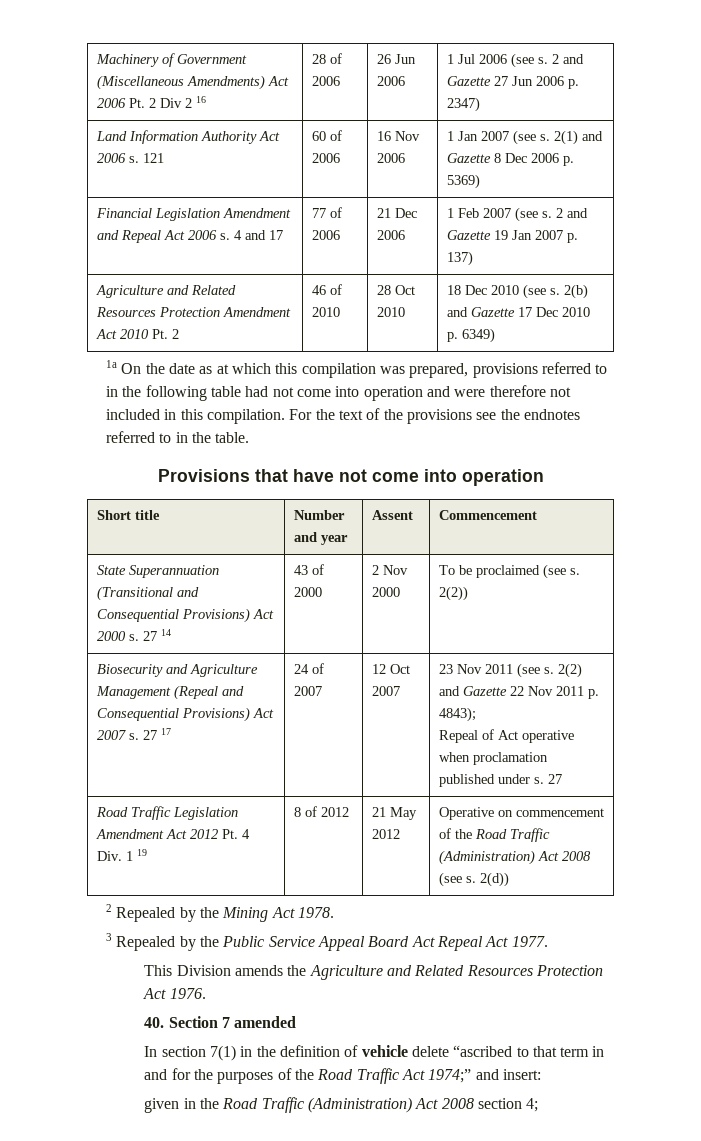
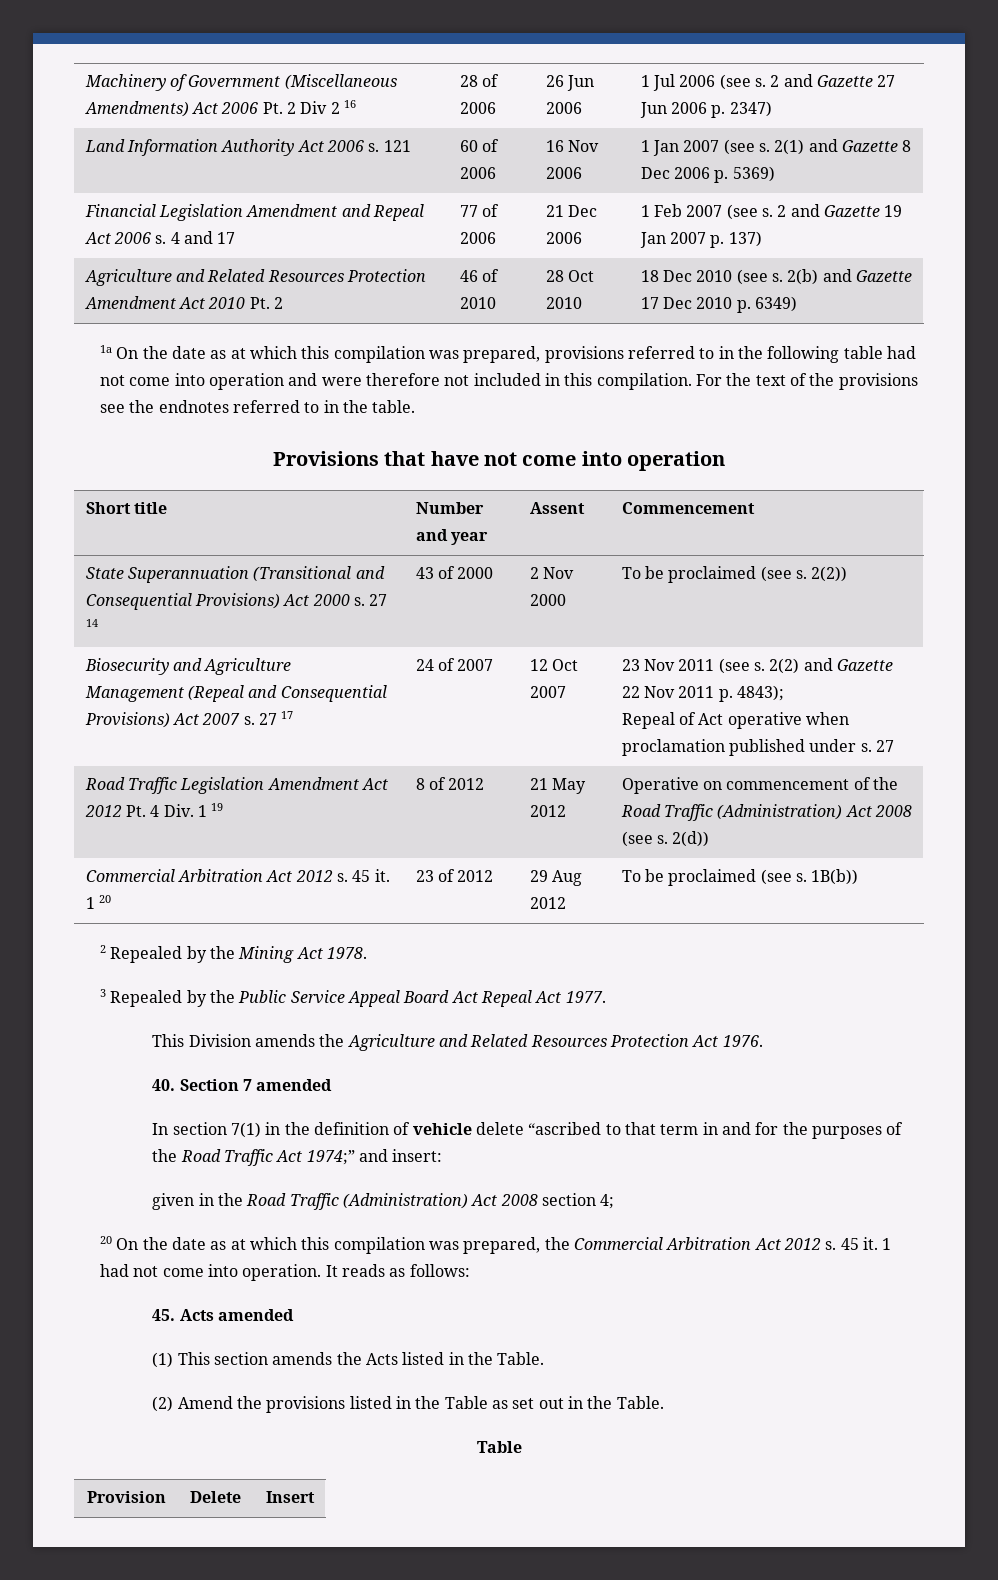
+ Commercial Arbitration Act 2012 s. 45 it. 1 20 | 23 of 2012 | 29 Aug 2012 | To be proclaimed (see s. 1B(b))
+ 20 On the date as at which this compilation was prepared, the Commercial Arbitration Act 2012 s. 45 it. 1 had not come into operation. It reads as follows:
+ 45. Acts amended
+ (1) This section amends the Acts listed in the Table.
+ (2) Amend the provisions listed in the Table as set out in the Table.
+ Table
+ Provision | Delete | Insert

